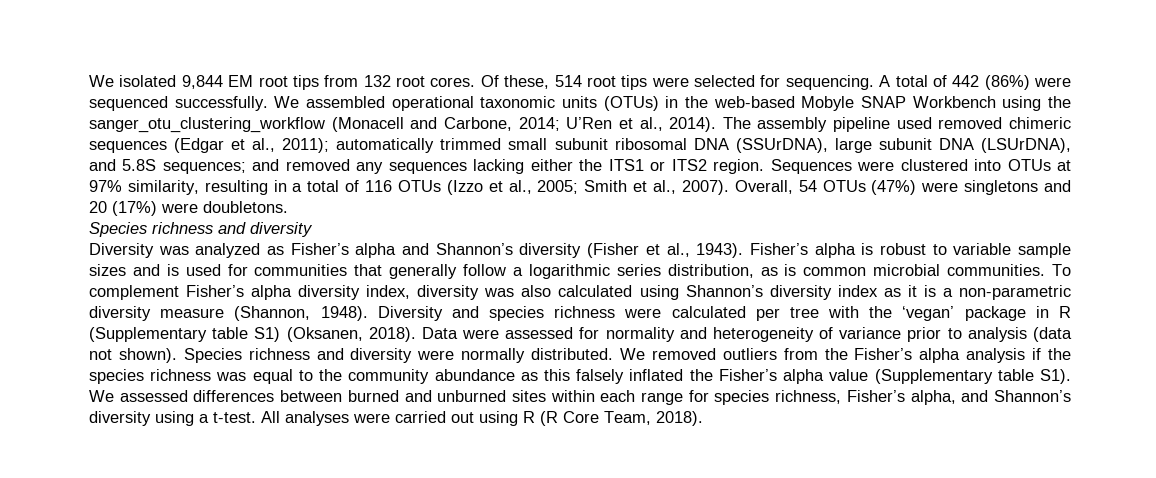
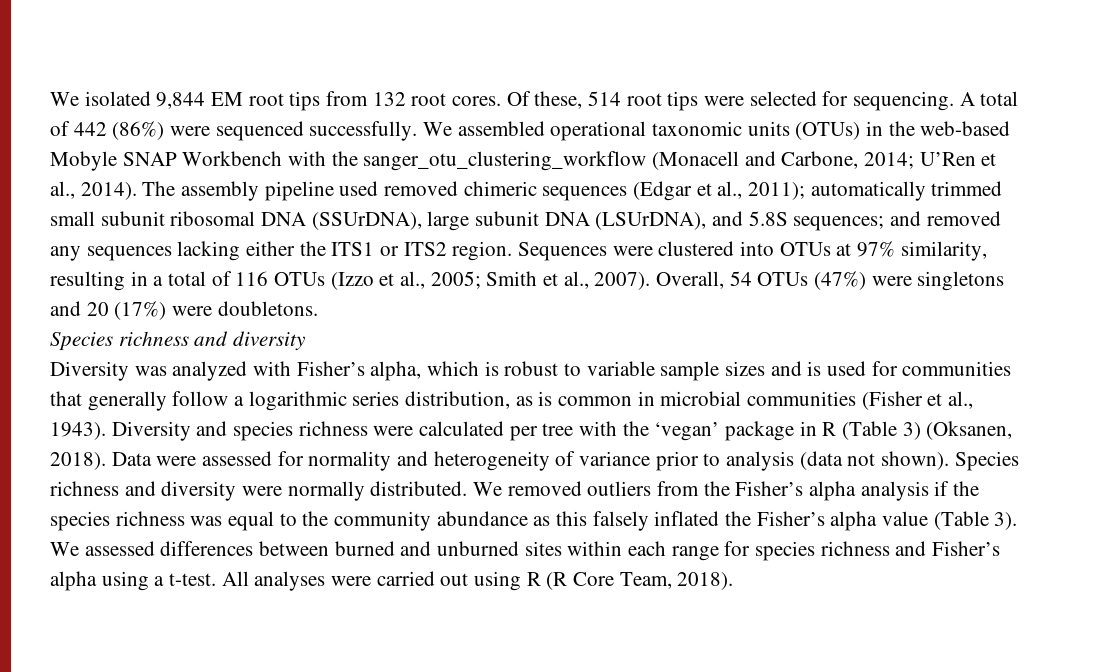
- We assembled operational taxonomic units (OTUs) in the web-based Mobyle SNAP Workbench using the sanger_otu_clustering_workflow (Monacell and Carbone, 2014; U’Ren et al., 2014).
+ We assembled operational taxonomic units (OTUs) in the web-based Mobyle SNAP Workbench with the sanger_otu_clustering_workflow (Monacell and Carbone, 2014; U’Ren et al., 2014).
- Diversity was analyzed as Fisher’s alpha and Shannon’s diversity (Fisher et al., 1943). Fisher’s alpha is robust to variable sample sizes and is used for communities that generally follow a logarithmic series distribution, as is common microbial communities. To complement Fisher’s alpha diversity index, diversity was also calculated using Shannon’s diversity index as it is a non-parametric diversity measure (Shannon, 1948).
+ Diversity was analyzed with Fisher’s alpha, which is robust to variable sample sizes and is used for communities that generally follow a logarithmic series distribution, as is common in microbial communities (Fisher et al., 1943).
- Diversity and species richness were calculated per tree with the ‘vegan’ package in R (Supplementary table S1) (Oksanen, 2018).
+ Diversity and species richness were calculated per tree with the ‘vegan’ package in R (Table 3) (Oksanen, 2018).
- We removed outliers from the Fisher’s alpha analysis if the species richness was equal to the community abundance as this falsely inflated the Fisher’s alpha value (Supplementary table S1). We assessed differences between burned and unburned sites within each range for species richness, Fisher’s alpha, and Shannon’s diversity using a t-test.
+ We removed outliers from the Fisher’s alpha analysis if the species richness was equal to the community abundance as this falsely inflated the Fisher’s alpha value (Table 3). We assessed differences between burned and unburned sites within each range for species richness and Fisher’s alpha using a t-test.

